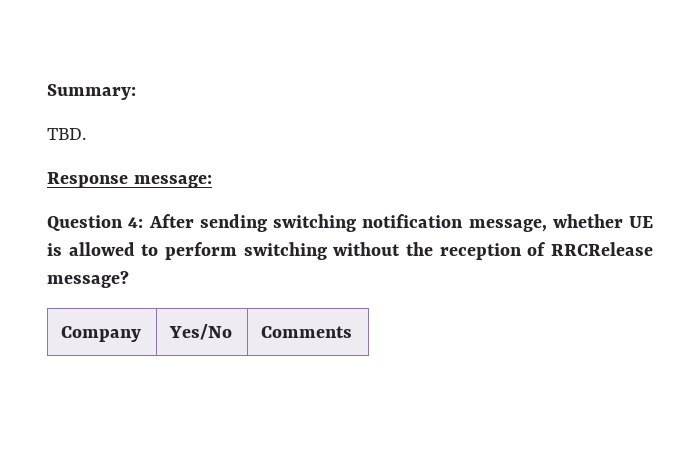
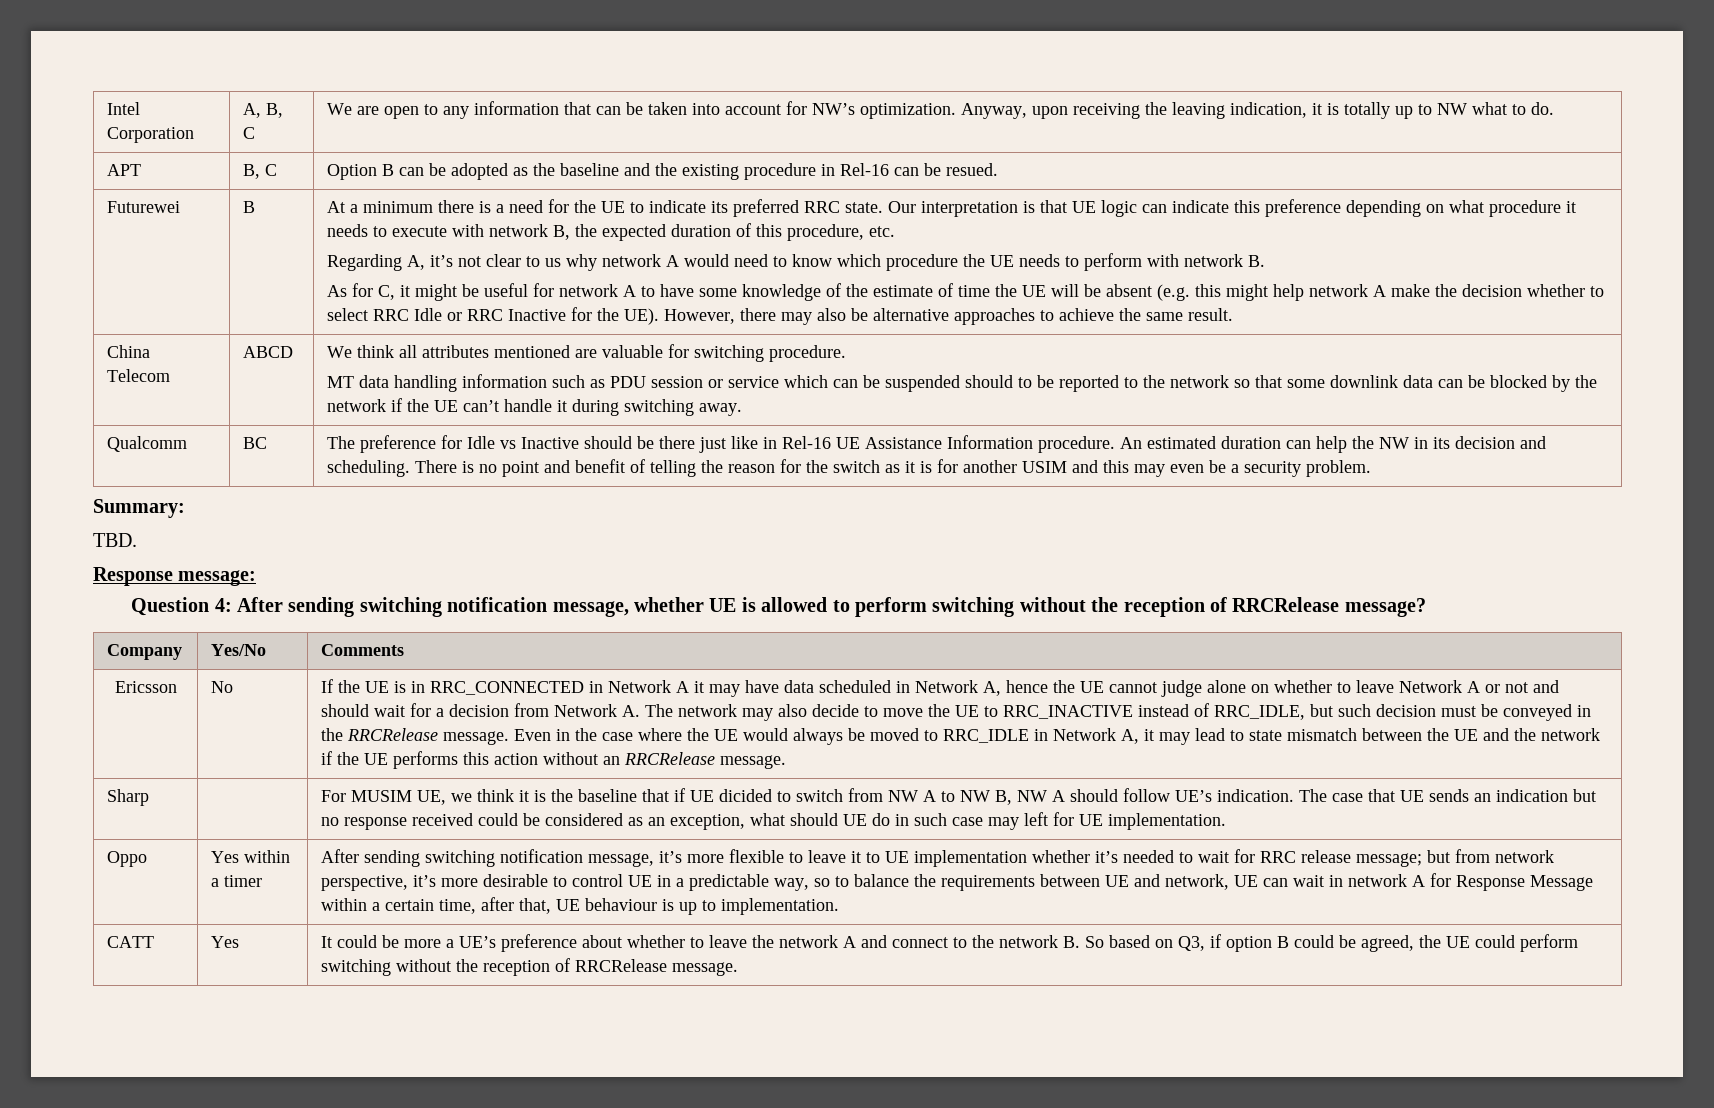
+ Intel Corporation | A, B, C | We are open to any information that can be taken into account for NW’s optimization. Anyway, upon receiving the leaving indication, it is totally up to NW what to do.
+ APT | B, C | Option B can be adopted as the baseline and the existing procedure in Rel-16 can be resued.
+ Futurewei | B | At a minimum there is a need for the UE to indicate its preferred RRC state. Our interpretation is that UE logic can indicate this preference depending on what procedure it needs to execute with network B, the expected duration of this procedure, etc.
+ Regarding A, it’s not clear to us why network A would need to know which procedure the UE needs to perform with network B.
+ As for C, it might be useful for network A to have some knowledge of the estimate of time the UE will be absent (e.g. this might help network A make the decision whether to select RRC Idle or RRC Inactive for the UE). However, there may also be alternative approaches to achieve the same result.
+ China Telecom | ABCD | We think all attributes mentioned are valuable for switching procedure.
+ MT data handling information such as PDU session or service which can be suspended should to be reported to the network so that some downlink data can be blocked by the network if the UE can’t handle it during switching away.
+ Qualcomm | BC | The preference for Idle vs Inactive should be there just like in Rel-16 UE Assistance Information procedure. An estimated duration can help the NW in its decision and scheduling. There is no point and benefit of telling the reason for the switch as it is for another USIM and this may even be a security problem.
+ Ericsson | No | If the UE is in RRC_CONNECTED in Network A it may have data scheduled in Network A, hence the UE cannot judge alone on whether to leave Network A or not and should wait for a decision from Network A. The network may also decide to move the UE to RRC_INACTIVE instead of RRC_IDLE, but such decision must be conveyed in the RRCRelease message. Even in the case where the UE would always be moved to RRC_IDLE in Network A, it may lead to state mismatch between the UE and the network if the UE performs this action without an RRCRelease message.
+ Sharp | | For MUSIM UE, we think it is the baseline that if UE dicided to switch from NW A to NW B, NW A should follow UE’s indication. The case that UE sends an indication but no response received could be considered as an exception, what should UE do in such case may left for UE implementation.
+ Oppo | Yes within a timer | After sending switching notification message, it’s more flexible to leave it to UE implementation whether it’s needed to wait for RRC release message; but from network perspective, it’s more desirable to control UE in a predictable way, so to balance the requirements between UE and network, UE can wait in network A for Response Message within a certain time, after that, UE behaviour is up to implementation.
+ CATT | Yes | It could be more a UE’s preference about whether to leave the network A and connect to the network B. So based on Q3, if option B could be agreed, the UE could perform switching without the reception of RRCRelease message.

